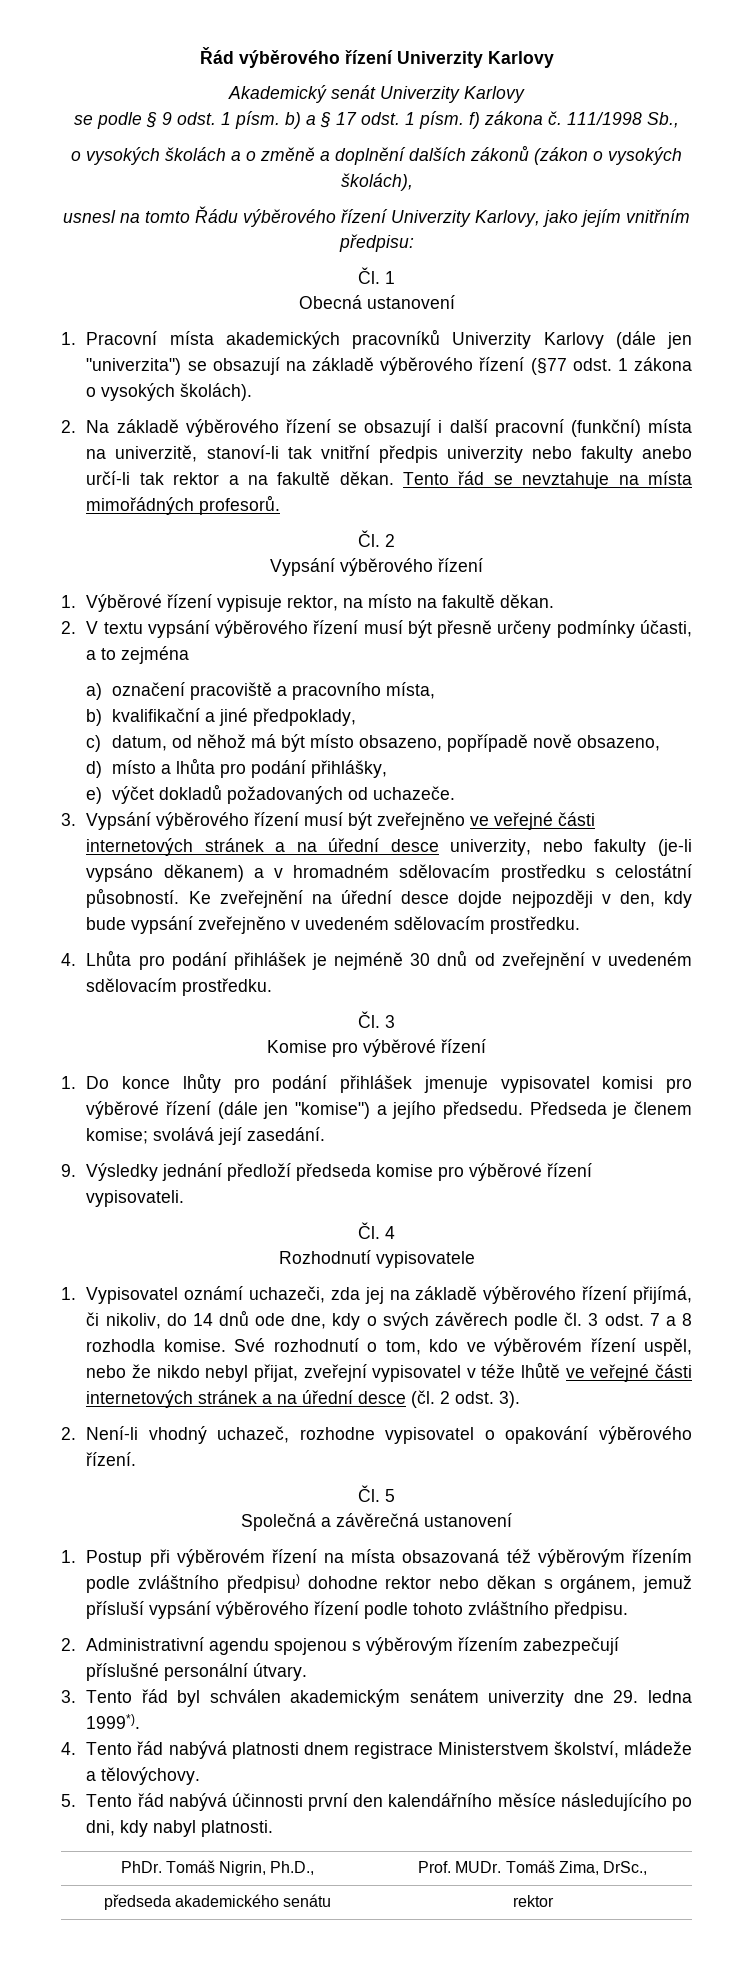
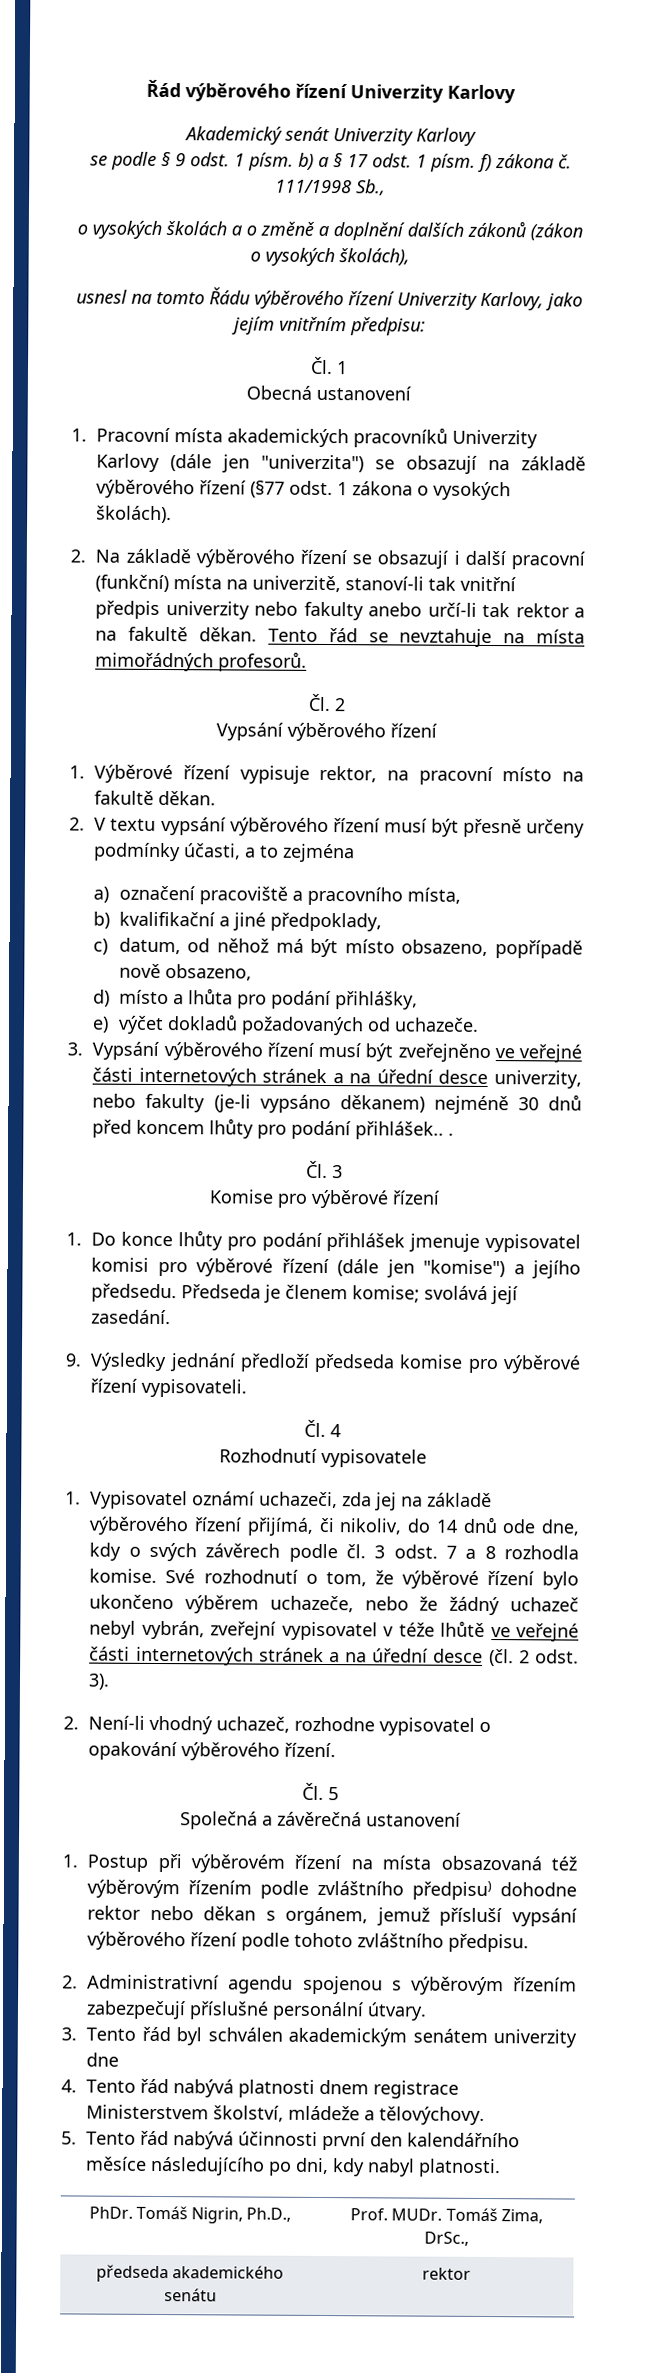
- 1. Výběrové řízení vypisuje rektor, na místo na fakultě děkan.
+ 1. Výběrové řízení vypisuje rektor, na pracovní místo na fakultě děkan.
- 3. Vypsání výběrového řízení musí být zveřejněno ve veřejné části internetových stránek a na úřední desce univerzity, nebo fakulty (je-li vypsáno děkanem) a v hromadném sdělovacím prostředku s celostátní působností. Ke zveřejnění na úřední desce dojde nejpozději v den, kdy bude vypsání zveřejněno v uvedeném sdělovacím prostředku.
- 4. Lhůta pro podání přihlášek je nejméně 30 dnů od zveřejnění v uvedeném sdělovacím prostředku.
+ 3. Vypsání výběrového řízení musí být zveřejněno ve veřejné části internetových stránek a na úřední desce univerzity, nebo fakulty (je-li vypsáno děkanem) nejméně 30 dnů před koncem lhůty pro podání přihlášek.. .
- Své rozhodnutí o tom, kdo ve výběrovém řízení uspěl, nebo že nikdo nebyl přijat, zveřejní vypisovatel v téže lhůtě ve veřejné části internetových stránek a na úřední desce (čl. 2 odst. 3).
+ Své rozhodnutí o tom, že výběrové řízení bylo ukončeno výběrem uchazeče, nebo že žádný uchazeč nebyl vybrán, zveřejní vypisovatel v téže lhůtě ve veřejné části internetových stránek a na úřední desce (čl. 2 odst. 3).
- 3. Tento řád byl schválen akademickým senátem univerzity dne 29. ledna 1999*).
+ 3. Tento řád byl schválen akademickým senátem univerzity dne

